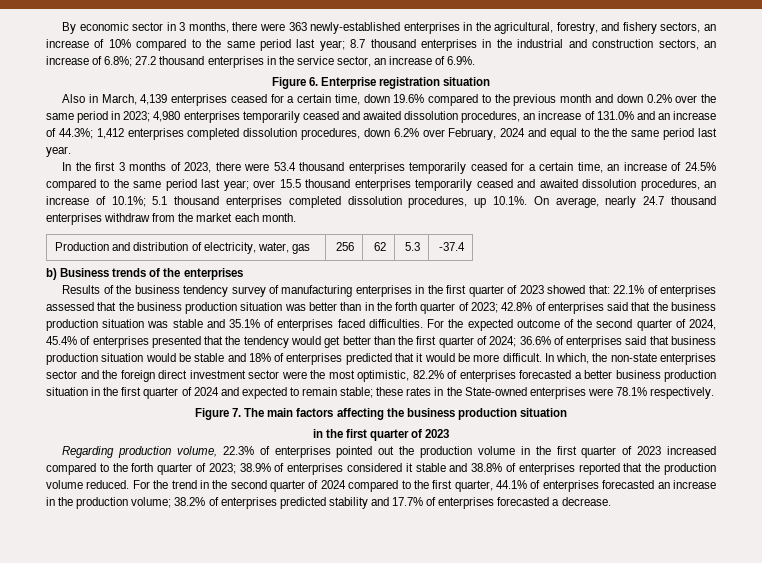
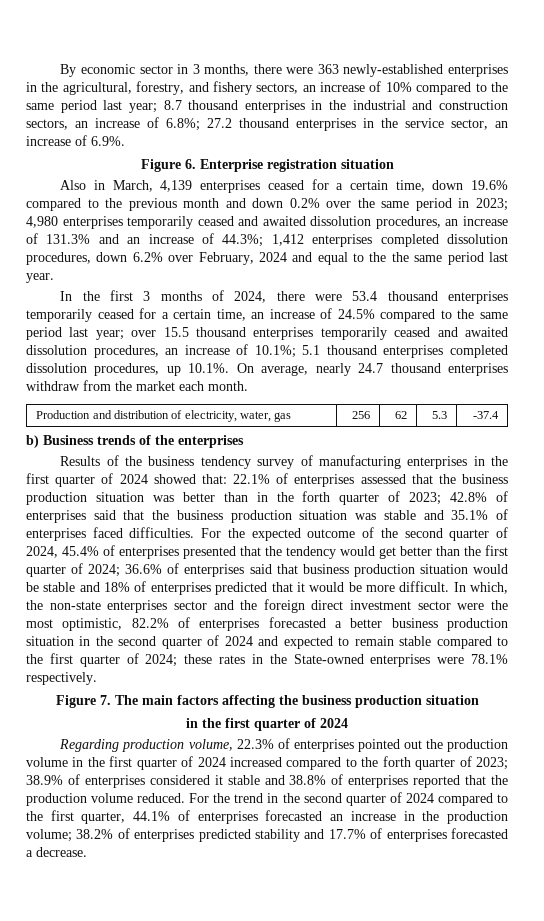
- 4,980 enterprises temporarily ceased and awaited dissolution procedures, an increase of 131.0% and an increase of 44.3%;
+ 4,980 enterprises temporarily ceased and awaited dissolution procedures, an increase of 131.3% and an increase of 44.3%;
- In the first 3 months of 2023, there were 53.4 thousand enterprises temporarily ceased for a certain time, an increase of 24.5% compared to the same period last year;
+ In the first 3 months of 2024, there were 53.4 thousand enterprises temporarily ceased for a certain time, an increase of 24.5% compared to the same period last year;
- Results of the business tendency survey of manufacturing enterprises in the first quarter of 2023 showed that: 22.1% of enterprises assessed that the business production situation was better than in the forth quarter of 2023; 42.8% of enterprises said that the business production situation was stable and 35.1% of enterprises faced difficulties.
+ Results of the business tendency survey of manufacturing enterprises in the first quarter of 2024 showed that: 22.1% of enterprises assessed that the business production situation was better than in the forth quarter of 2023; 42.8% of enterprises said that the business production situation was stable and 35.1% of enterprises faced difficulties.
- In which, the non-state enterprises sector and the foreign direct investment sector were the most optimistic, 82.2% of enterprises forecasted a better business production situation in the first quarter of 2024 and expected to remain stable; these rates in the State-owned enterprises were 78.1% respectively.
+ In which, the non-state enterprises sector and the foreign direct investment sector were the most optimistic, 82.2% of enterprises forecasted a better business production situation in the second quarter of 2024 and expected to remain stable compared to the first quarter of 2024; these rates in the State-owned enterprises were 78.1% respectively.
  Figure 7. The main factors affecting the business production situation
- in the first quarter of 2023
+ in the first quarter of 2024
- Regarding production volume, 22.3% of enterprises pointed out the production volume in the first quarter of 2023 increased compared to the forth quarter of 2023; 38.9% of enterprises considered it stable and 38.8% of enterprises reported that the production volume reduced.
+ Regarding production volume, 22.3% of enterprises pointed out the production volume in the first quarter of 2024 increased compared to the forth quarter of 2023; 38.9% of enterprises considered it stable and 38.8% of enterprises reported that the production volume reduced.

